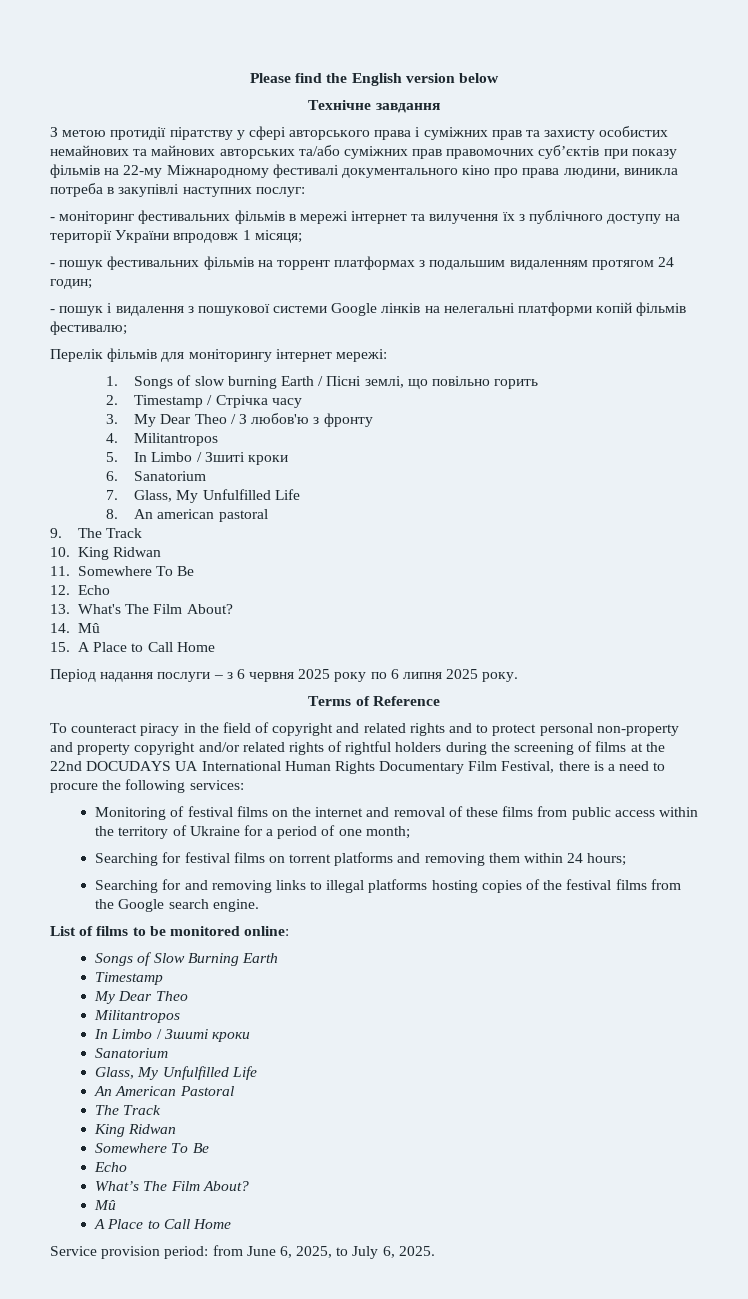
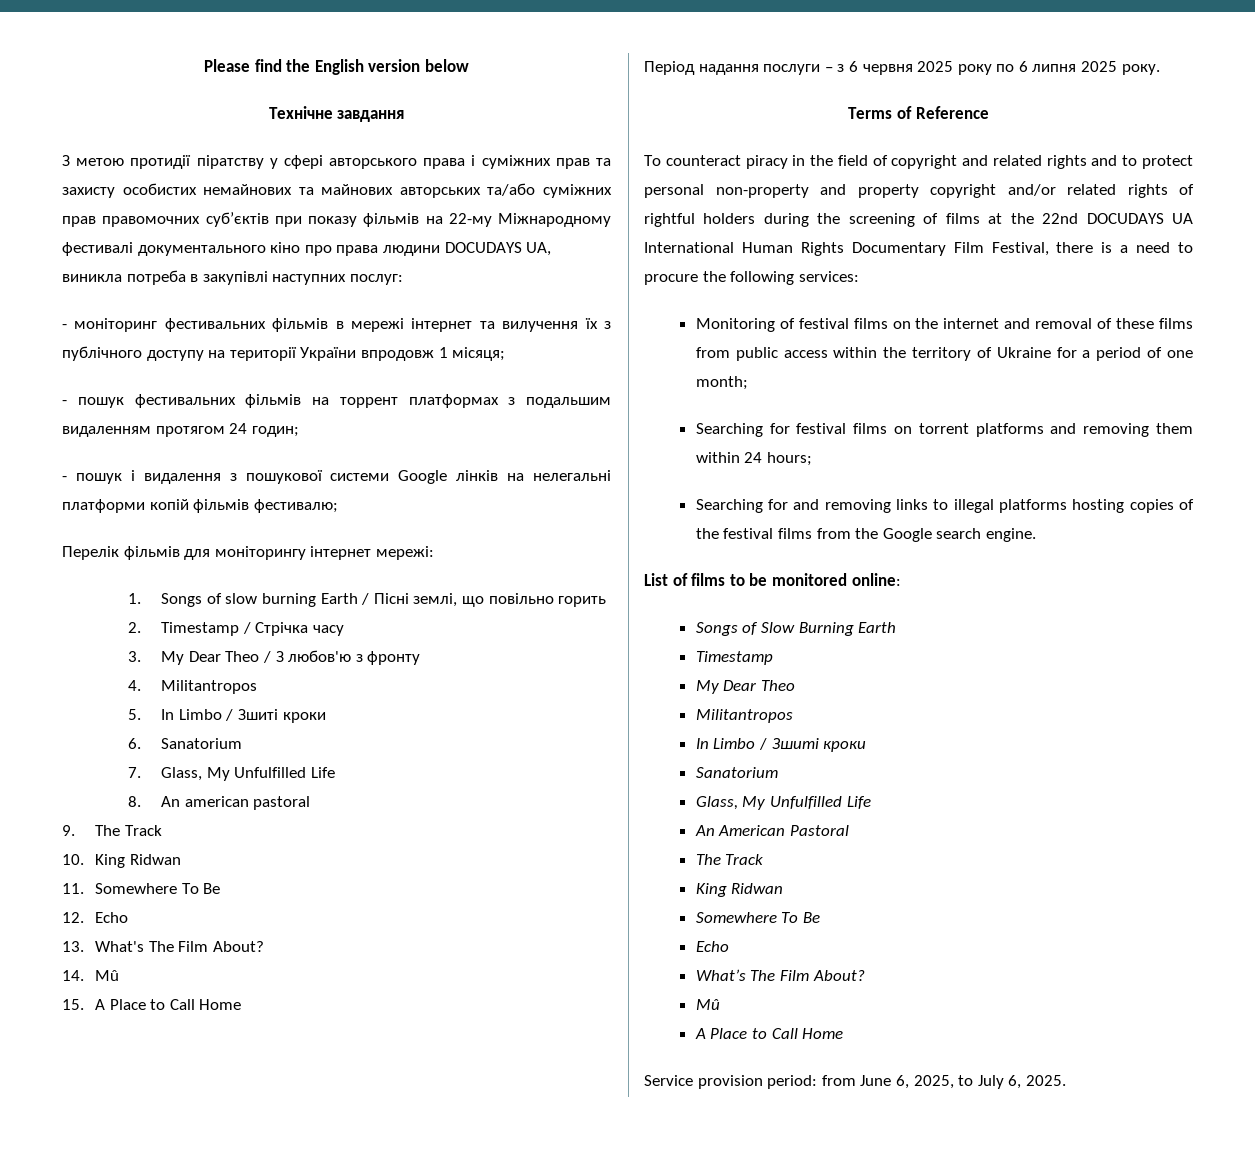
- З метою протидії піратству у сфері авторського права і суміжних прав та захисту особистих немайнових та майнових авторських та/або суміжних прав правомочних суб’єктів при показу фільмів на 22-му Міжнародному фестивалі документального кіно про права людини, виникла потреба в закупівлі наступних послуг:
+ З метою протидії піратству у сфері авторського права і суміжних прав та захисту особистих немайнових та майнових авторських та/або суміжних прав правомочних суб’єктів при показу фільмів на 22-му Міжнародному фестивалі документального кіно про права людини DOCUDAYS UA, виникла потреба в закупівлі наступних послуг:

